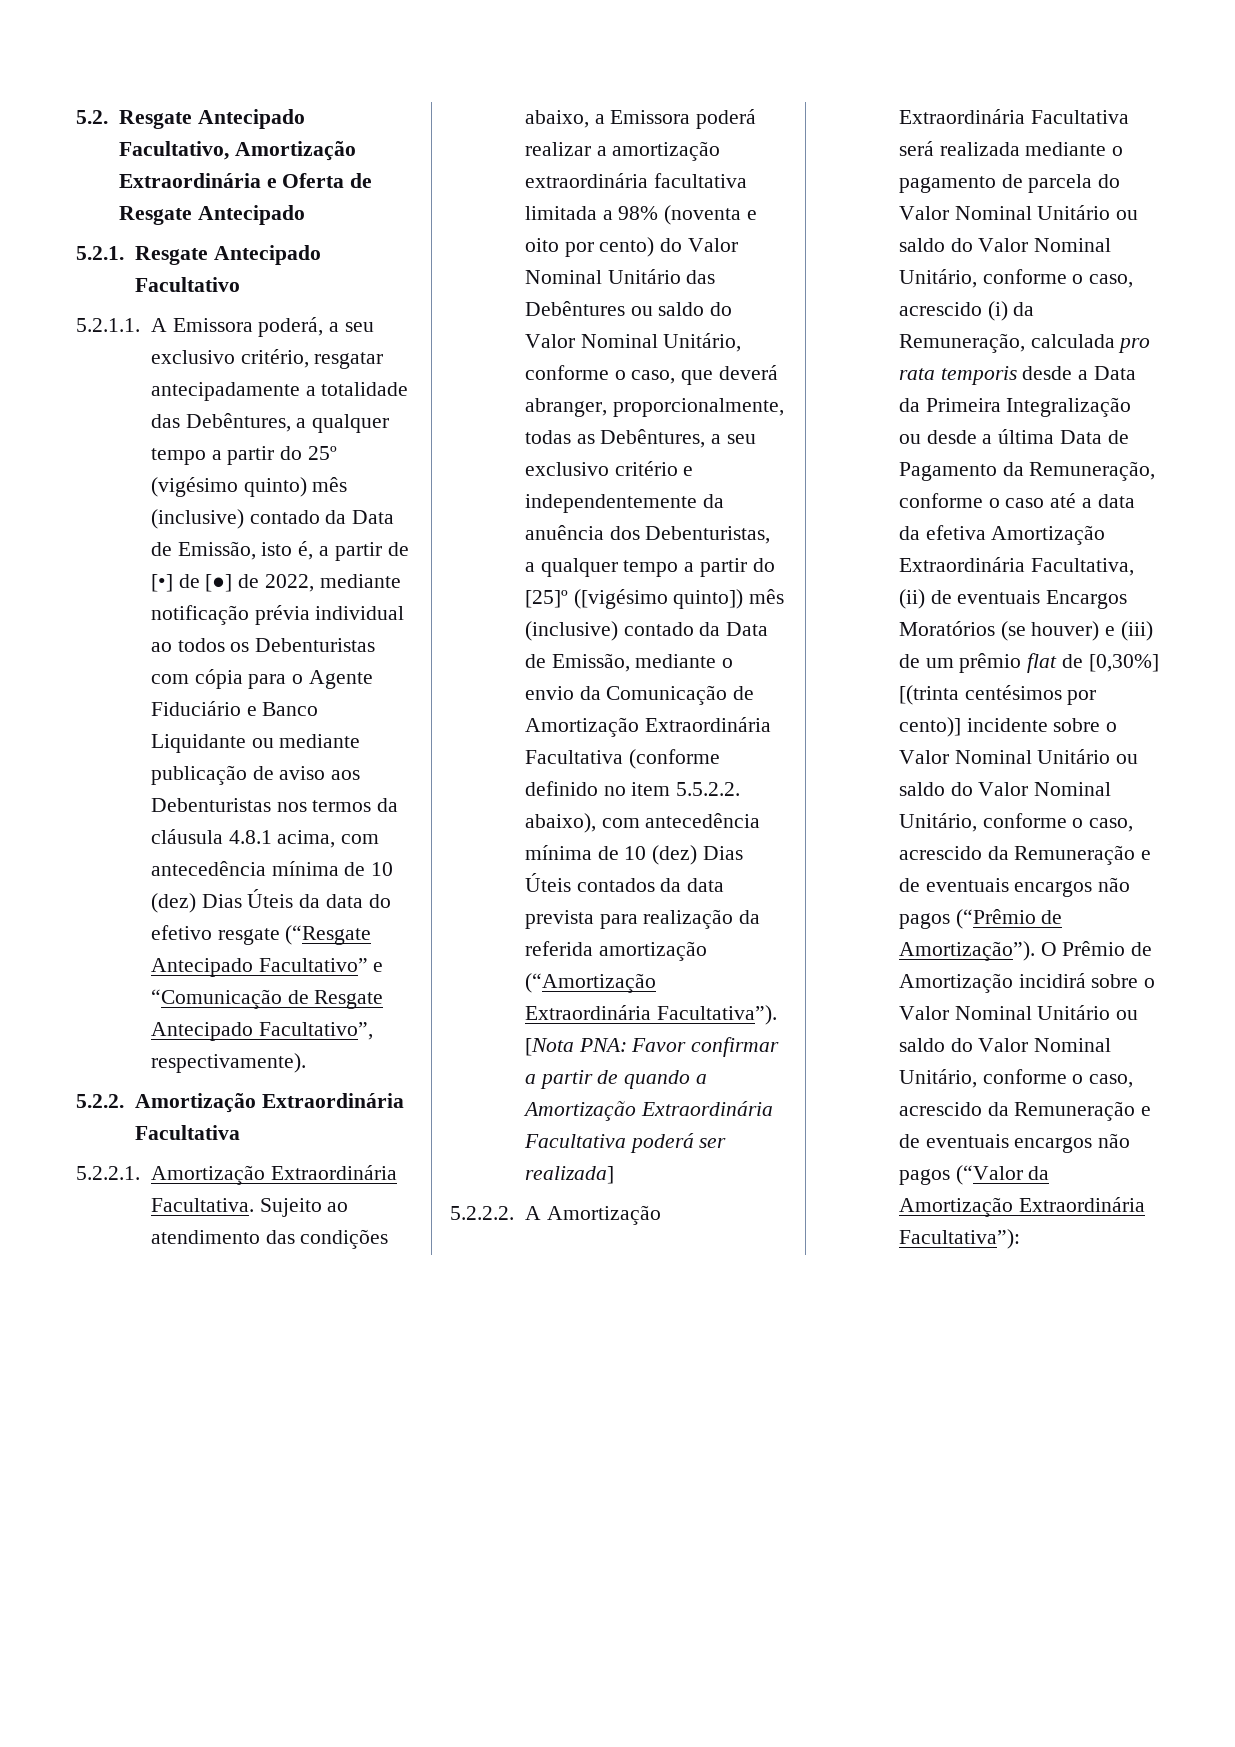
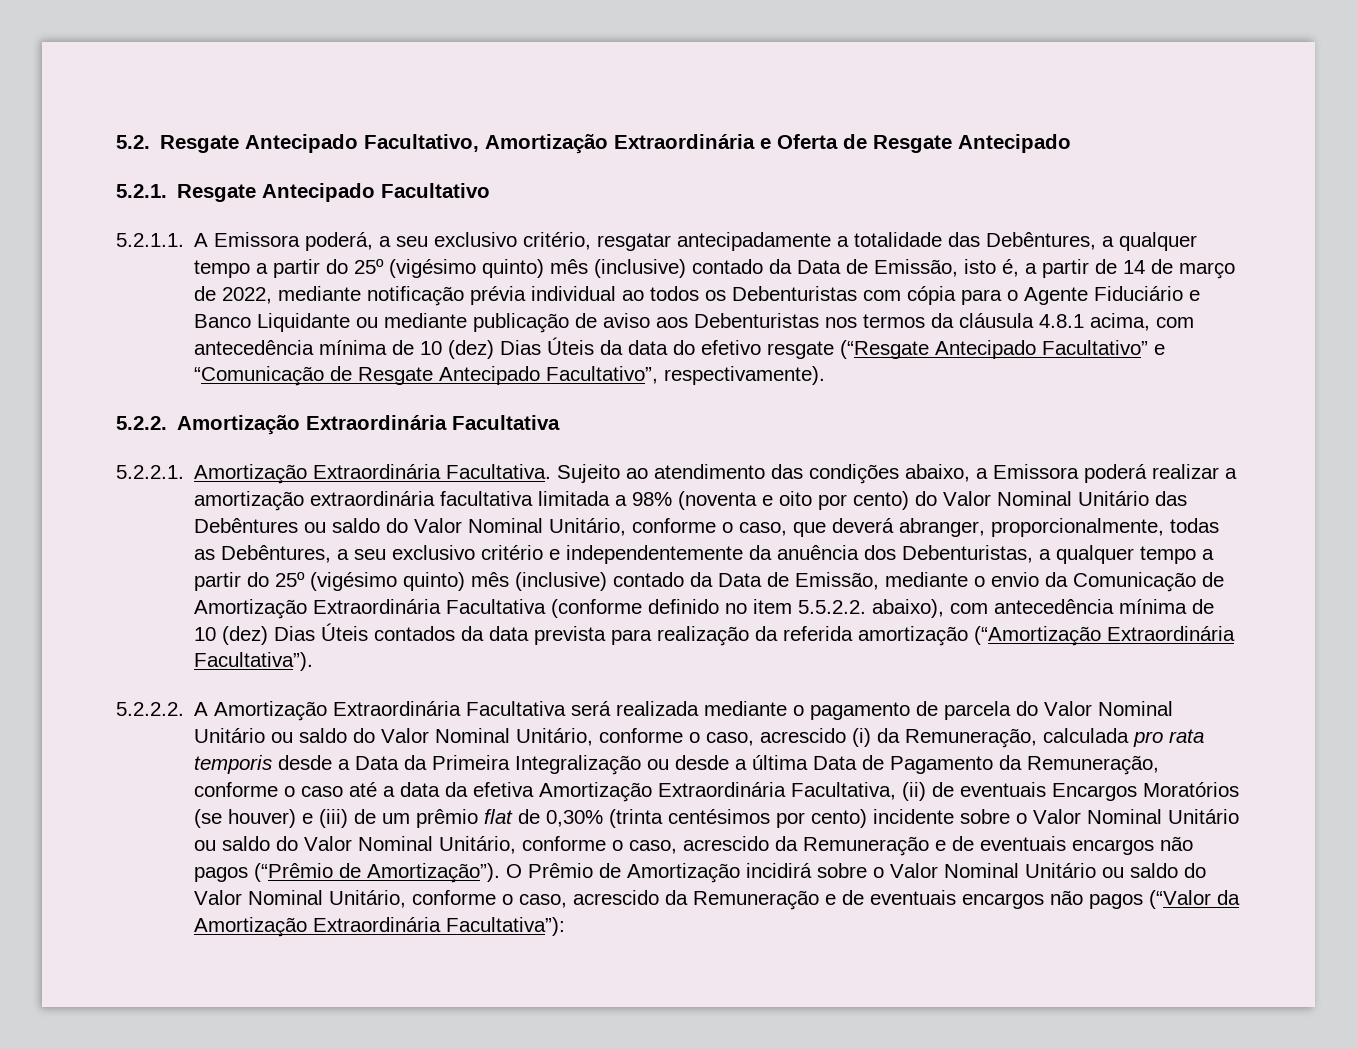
- 5.2.1.1. A Emissora poderá, a seu exclusivo critério, resgatar antecipadamente a totalidade das Debêntures, a qualquer tempo a partir do 25º (vigésimo quinto) mês (inclusive) contado da Data de Emissão, isto é, a partir de [•] de [●] de 2022, mediante notificação prévia individual ao todos os Debenturistas com cópia para o Agente Fiduciário e Banco Liquidante ou mediante publicação de aviso aos Debenturistas nos termos da cláusula 4.8.1 acima, com antecedência mínima de 10 (dez) Dias Úteis da data do efetivo resgate (“Resgate Antecipado Facultativo” e “Comunicação de Resgate Antecipado Facultativo”, respectivamente).
+ 5.2.1.1. A Emissora poderá, a seu exclusivo critério, resgatar antecipadamente a totalidade das Debêntures, a qualquer tempo a partir do 25º (vigésimo quinto) mês (inclusive) contado da Data de Emissão, isto é, a partir de 14 de março de 2022, mediante notificação prévia individual ao todos os Debenturistas com cópia para o Agente Fiduciário e Banco Liquidante ou mediante publicação de aviso aos Debenturistas nos termos da cláusula 4.8.1 acima, com antecedência mínima de 10 (dez) Dias Úteis da data do efetivo resgate (“Resgate Antecipado Facultativo” e “Comunicação de Resgate Antecipado Facultativo”, respectivamente).
- Sujeito ao atendimento das condições abaixo, a Emissora poderá realizar a amortização extraordinária facultativa limitada a 98% (noventa e oito por cento) do Valor Nominal Unitário das Debêntures ou saldo do Valor Nominal Unitário, conforme o caso, que deverá abranger, proporcionalmente, todas as Debêntures, a seu exclusivo critério e independentemente da anuência dos Debenturistas, a qualquer tempo a partir do [25]º ([vigésimo quinto]) mês (inclusive) contado da Data de Emissão, mediante o envio da Comunicação de Amortização Extraordinária Facultativa (conforme definido no item 5.5.2.2. abaixo), com antecedência mínima de 10 (dez) Dias Úteis contados da data prevista para realização da referida amortização (“Amortização Extraordinária Facultativa”). [Nota PNA: Favor confirmar a partir de quando a Amortização Extraordinária Facultativa poderá ser realizada]
+ Sujeito ao atendimento das condições abaixo, a Emissora poderá realizar a amortização extraordinária facultativa limitada a 98% (noventa e oito por cento) do Valor Nominal Unitário das Debêntures ou saldo do Valor Nominal Unitário, conforme o caso, que deverá abranger, proporcionalmente, todas as Debêntures, a seu exclusivo critério e independentemente da anuência dos Debenturistas, a qualquer tempo a partir do 25º (vigésimo quinto) mês (inclusive) contado da Data de Emissão, mediante o envio da Comunicação de Amortização Extraordinária Facultativa (conforme definido no item 5.5.2.2. abaixo), com antecedência mínima de 10 (dez) Dias Úteis contados da data prevista para realização da referida amortização (“Amortização Extraordinária Facultativa”).
- 5.2.2.2. A Amortização Extraordinária Facultativa será realizada mediante o pagamento de parcela do Valor Nominal Unitário ou saldo do Valor Nominal Unitário, conforme o caso, acrescido (i) da Remuneração, calculada pro rata temporis desde a Data da Primeira Integralização ou desde a última Data de Pagamento da Remuneração, conforme o caso até a data da efetiva Amortização Extraordinária Facultativa, (ii) de eventuais Encargos Moratórios (se houver) e (iii) de um prêmio flat de [0,30%] [(trinta centésimos por cento)] incidente sobre o Valor Nominal Unitário ou saldo do Valor Nominal Unitário, conforme o caso, acrescido da Remuneração e de eventuais encargos não pagos (“Prêmio de Amortização”).
+ 5.2.2.2. A Amortização Extraordinária Facultativa será realizada mediante o pagamento de parcela do Valor Nominal Unitário ou saldo do Valor Nominal Unitário, conforme o caso, acrescido (i) da Remuneração, calculada pro rata temporis desde a Data da Primeira Integralização ou desde a última Data de Pagamento da Remuneração, conforme o caso até a data da efetiva Amortização Extraordinária Facultativa, (ii) de eventuais Encargos Moratórios (se houver) e (iii) de um prêmio flat de 0,30% (trinta centésimos por cento) incidente sobre o Valor Nominal Unitário ou saldo do Valor Nominal Unitário, conforme o caso, acrescido da Remuneração e de eventuais encargos não pagos (“Prêmio de Amortização”).

